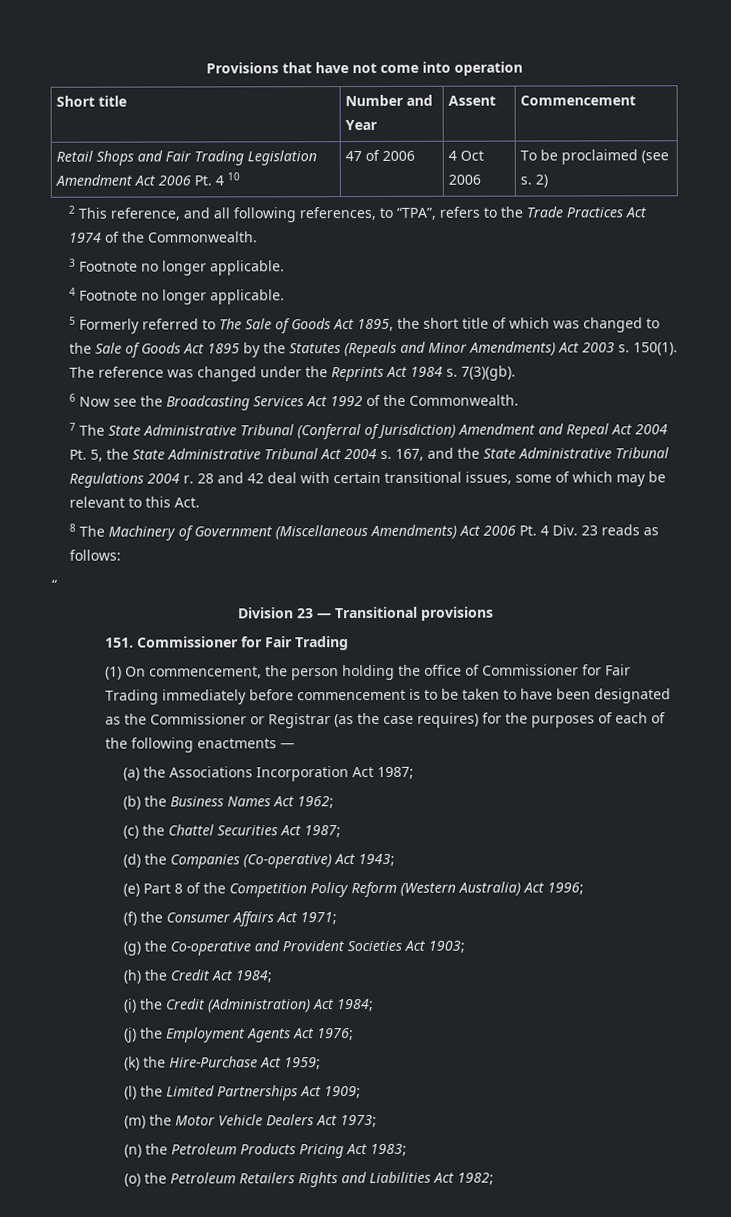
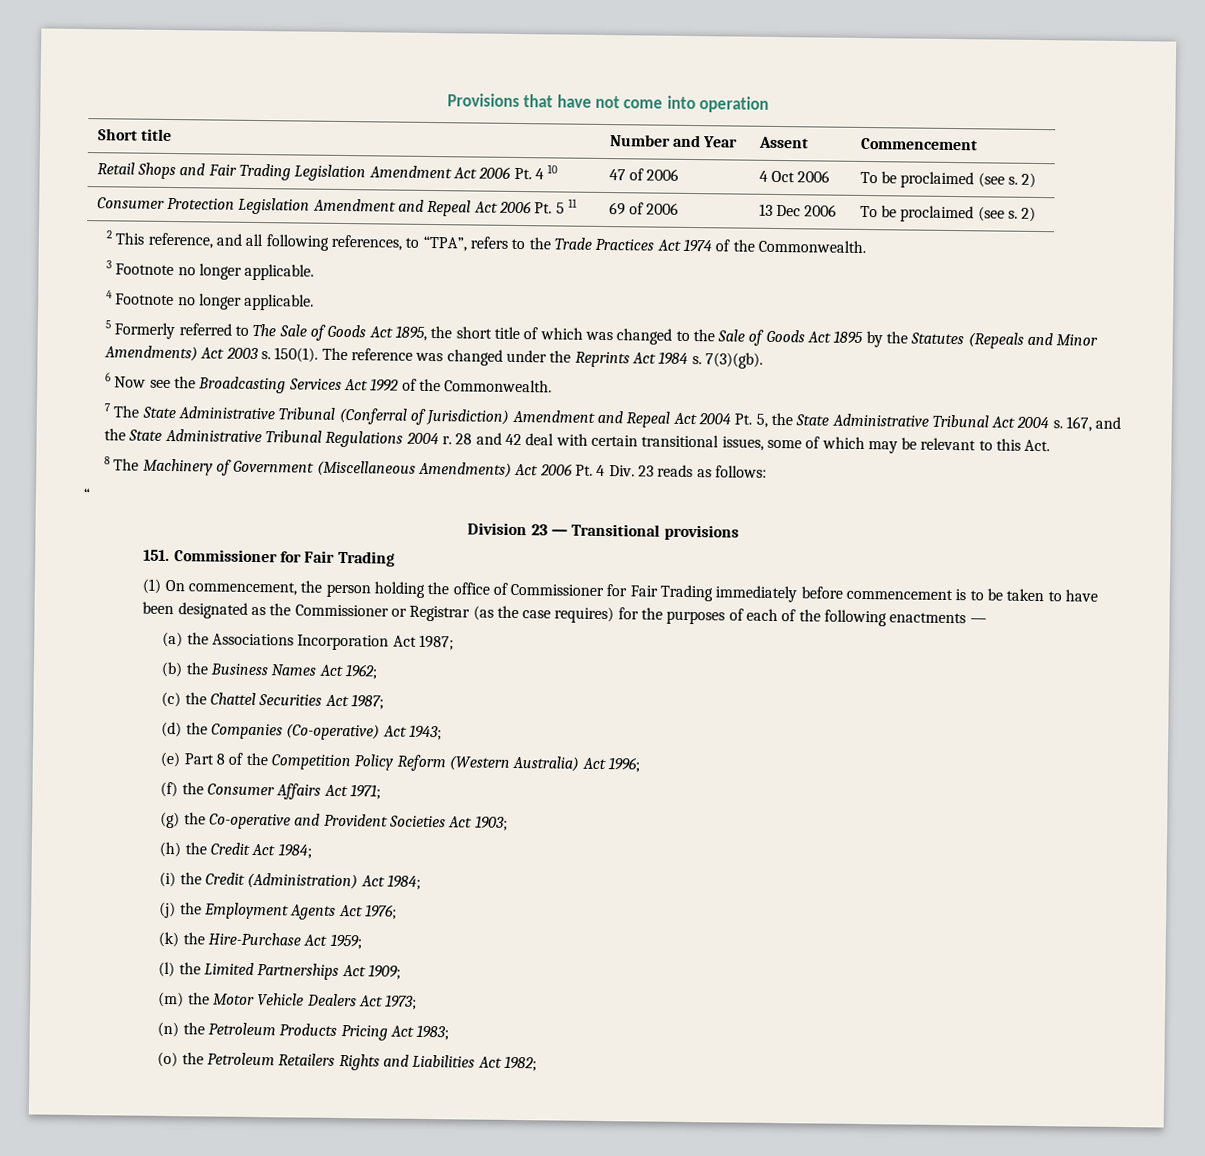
+ Consumer Protection Legislation Amendment and Repeal Act 2006 Pt. 5 11 | 69 of 2006 | 13 Dec 2006 | To be proclaimed (see s. 2)

